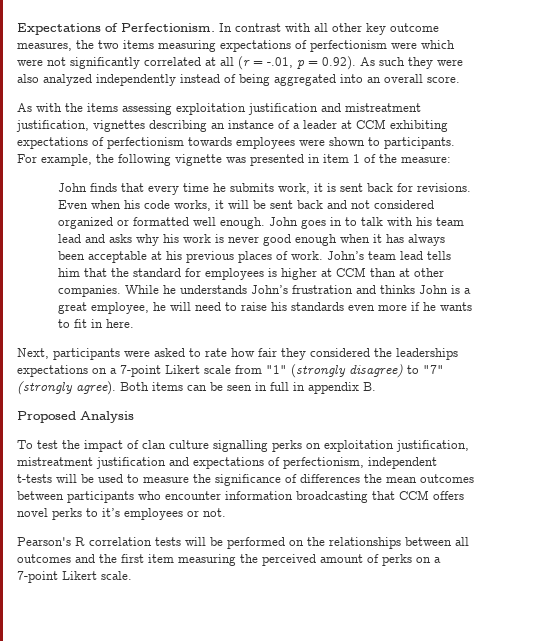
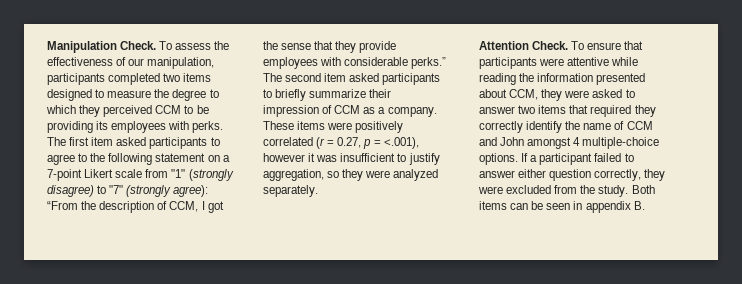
- Expectations of Perfectionism. In contrast with all other key outcome measures, the two items measuring expectations of perfectionism were which were not significantly correlated at all (r = -.01, p = 0.92). As such they were also analyzed independently instead of being aggregated into an overall score.
- As with the items assessing exploitation justification and mistreatment justification, vignettes describing an instance of a leader at CCM exhibiting expectations of perfectionism towards employees were shown to participants. For example, the following vignette was presented in item 1 of the measure:
- John finds that every time he submits work, it is sent back for revisions. Even when his code works, it will be sent back and not considered organized or formatted well enough. John goes in to talk with his team lead and asks why his work is never good enough when it has always been acceptable at his previous places of work. John’s team lead tells him that the standard for employees is higher at CCM than at other companies. While he understands John’s frustration and thinks John is a great employee, he will need to raise his standards even more if he wants to fit in here.
- Next, participants were asked to rate how fair they considered the leaderships expectations on a 7-point Likert scale from "1" (strongly disagree) to "7" (strongly agree).
+ Manipulation Check. To assess the effectiveness of our manipulation, participants completed two items designed to measure the degree to which they perceived CCM to be providing its employees with perks. The first item asked participants to agree to the following statement on a 7-point Likert scale from "1" (strongly disagree) to "7" (strongly agree): “From the description of CCM, I got the sense that they provide employees with considerable perks.” The second item asked participants to briefly summarize their impression of CCM as a company. These items were positively correlated (r = 0.27, p = <.001), however it was insufficient to justify aggregation, so they were analyzed separately.
+ Attention Check. To ensure that participants were attentive while reading the information presented about CCM, they were asked to answer two items that required they correctly identify the name of CCM and John amongst 4 multiple-choice options. If a participant failed to answer either question correctly, they were excluded from the study.
- Both items can be seen in full in appendix B.
+ Both items can be seen in appendix B.
- Proposed Analysis
- To test the impact of clan culture signalling perks on exploitation justification, mistreatment justification and expectations of perfectionism, independent t-tests will be used to measure the significance of differences the mean outcomes between participants who encounter information broadcasting that CCM offers novel perks to it’s employees or not.
- Pearson's R correlation tests will be performed on the relationships between all outcomes and the first item measuring the perceived amount of perks on a 7-point Likert scale.

